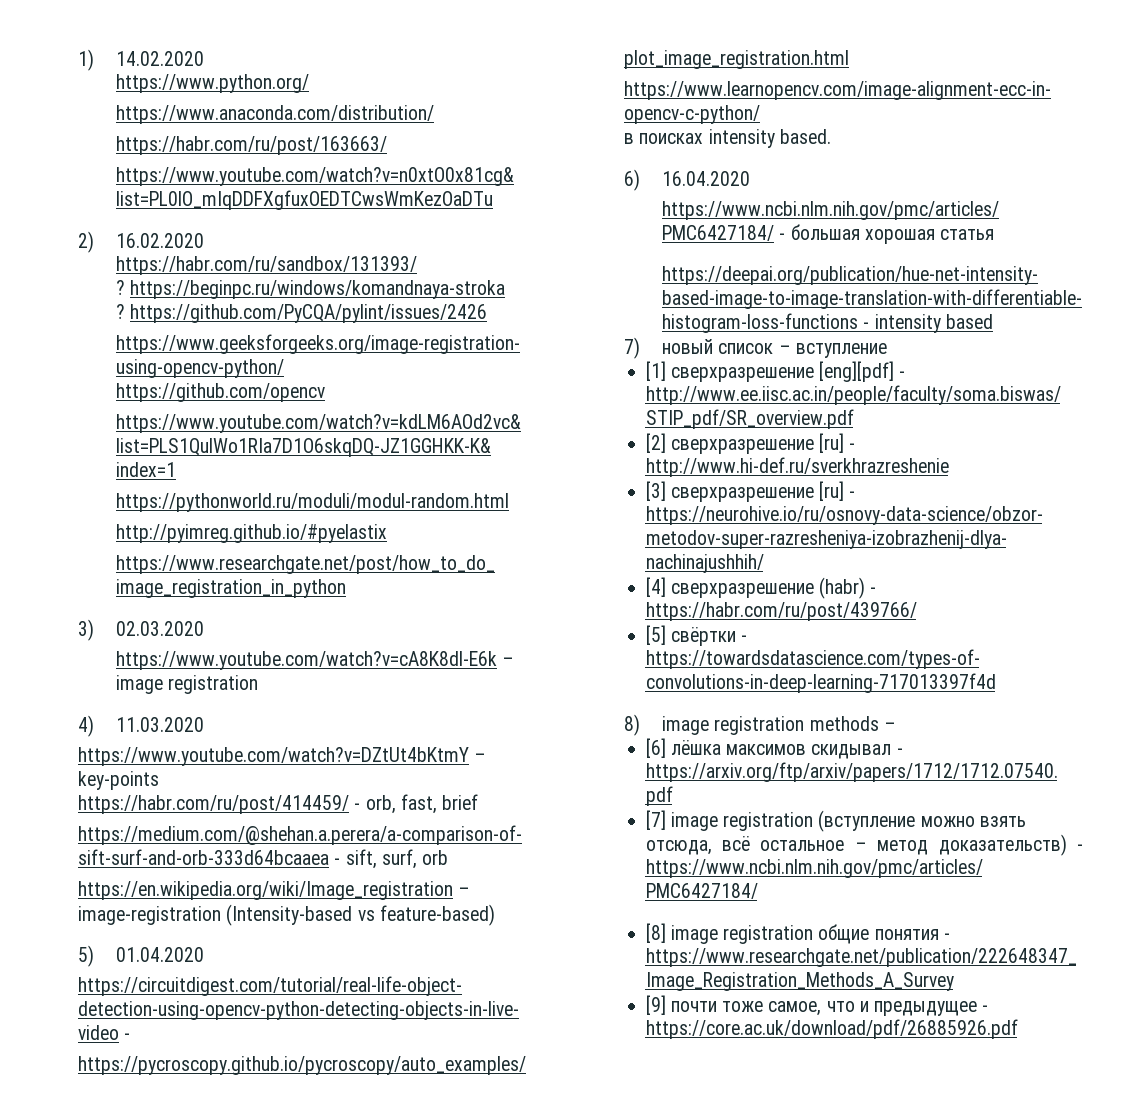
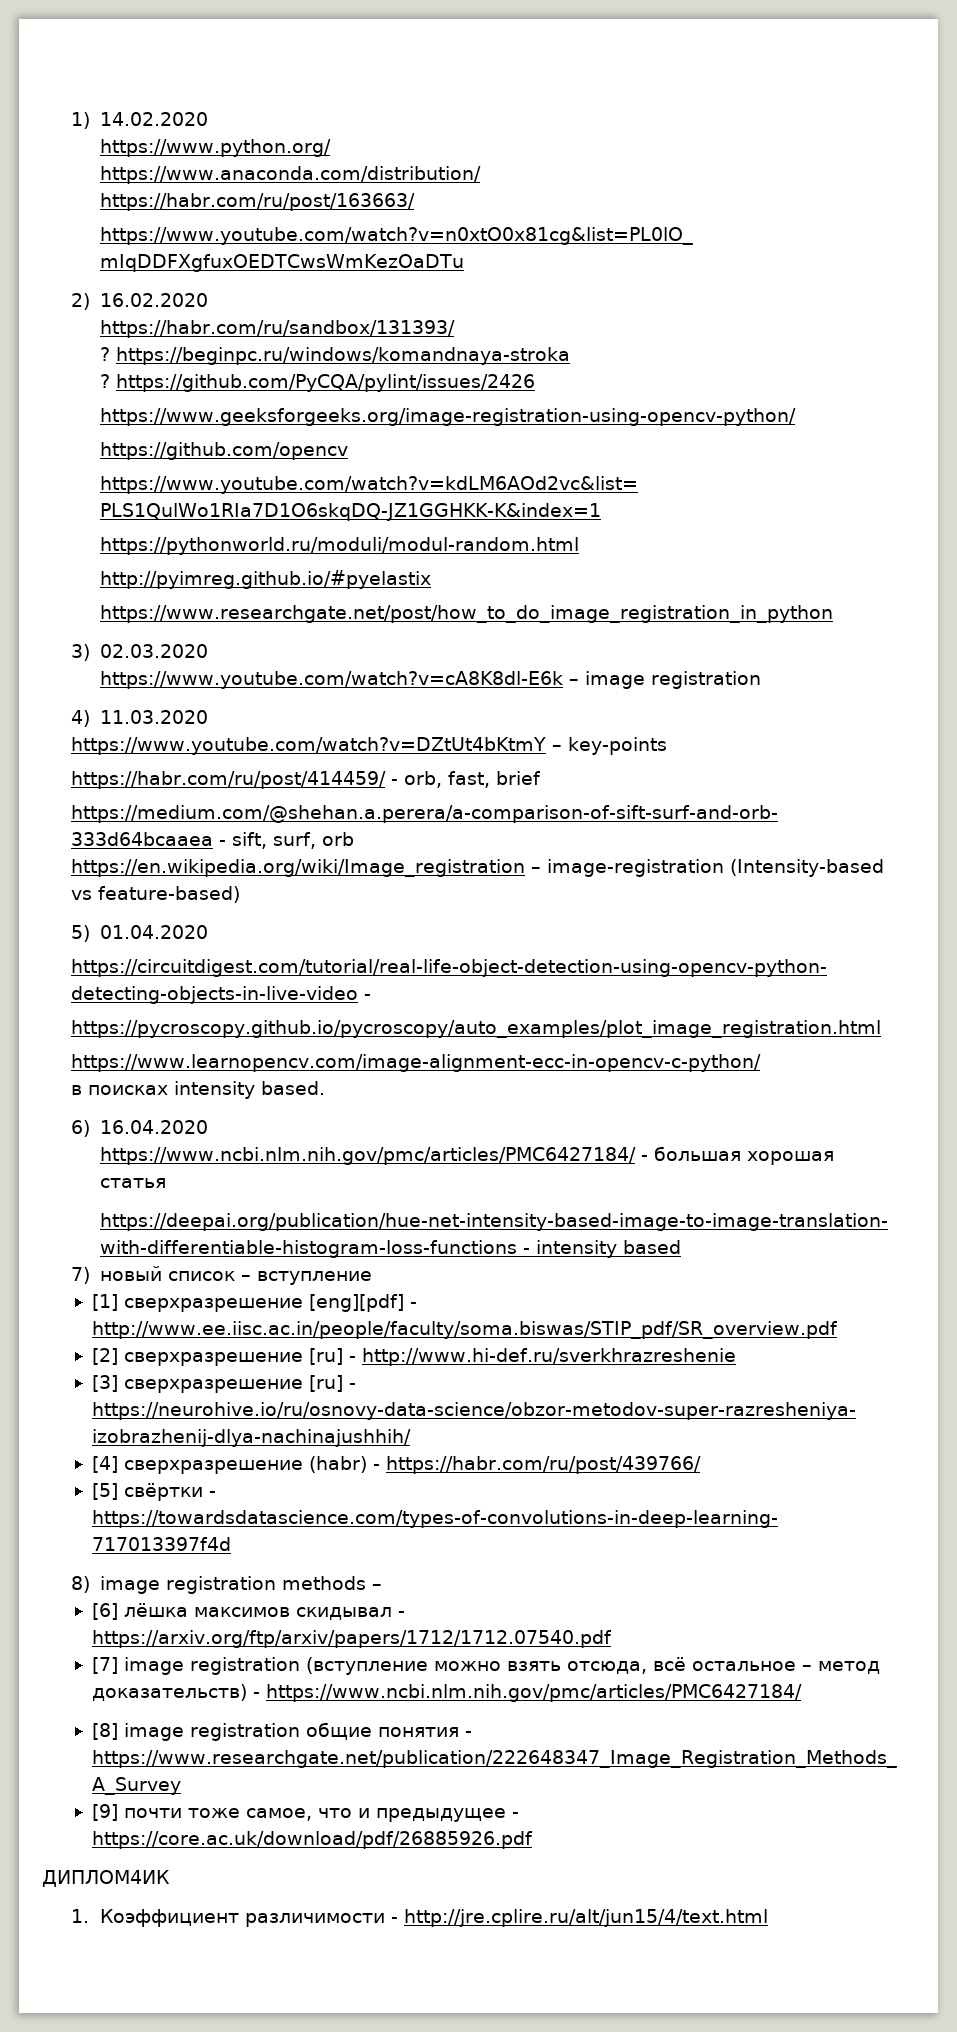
+ ДИПЛОМ4ИК
+ 1. Коэффициент различимости - http://jre.cplire.ru/alt/jun15/4/text.html

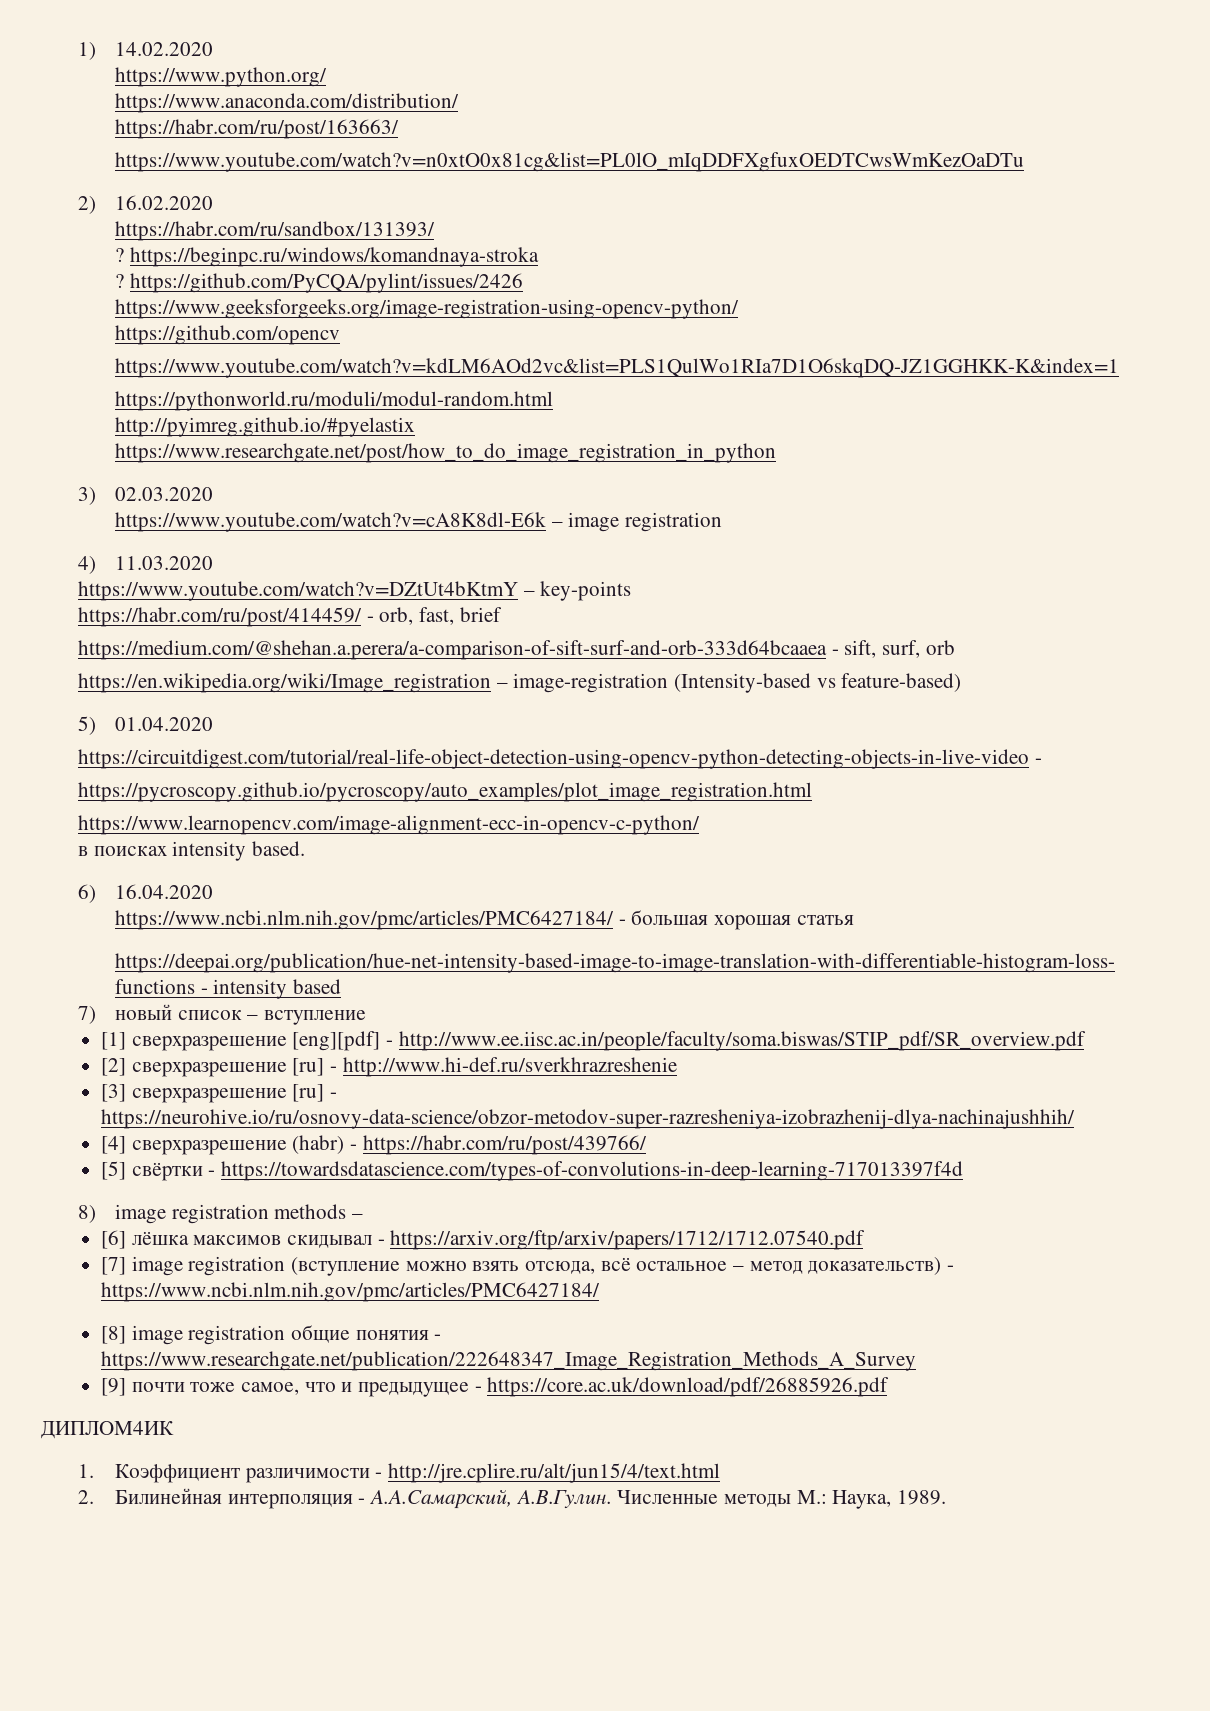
+ 2. Билинейная интерполяция - А.А.Самарский, А.В.Гулин. Численные методы М.: Наука, 1989.

